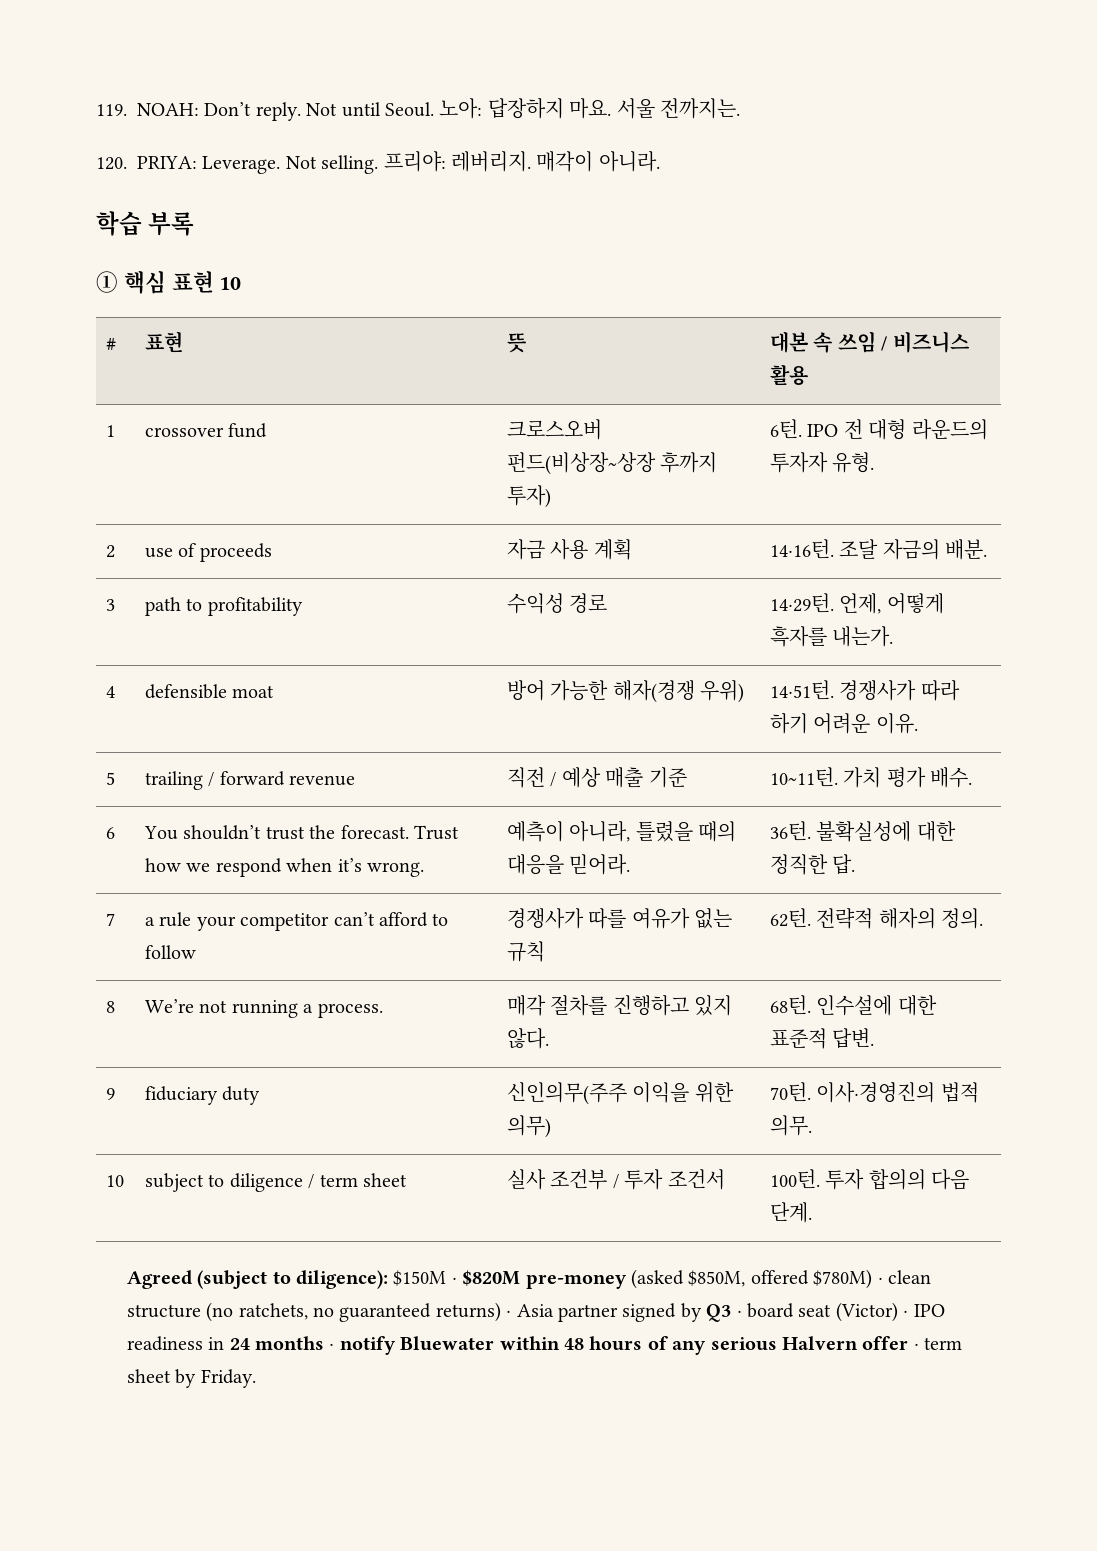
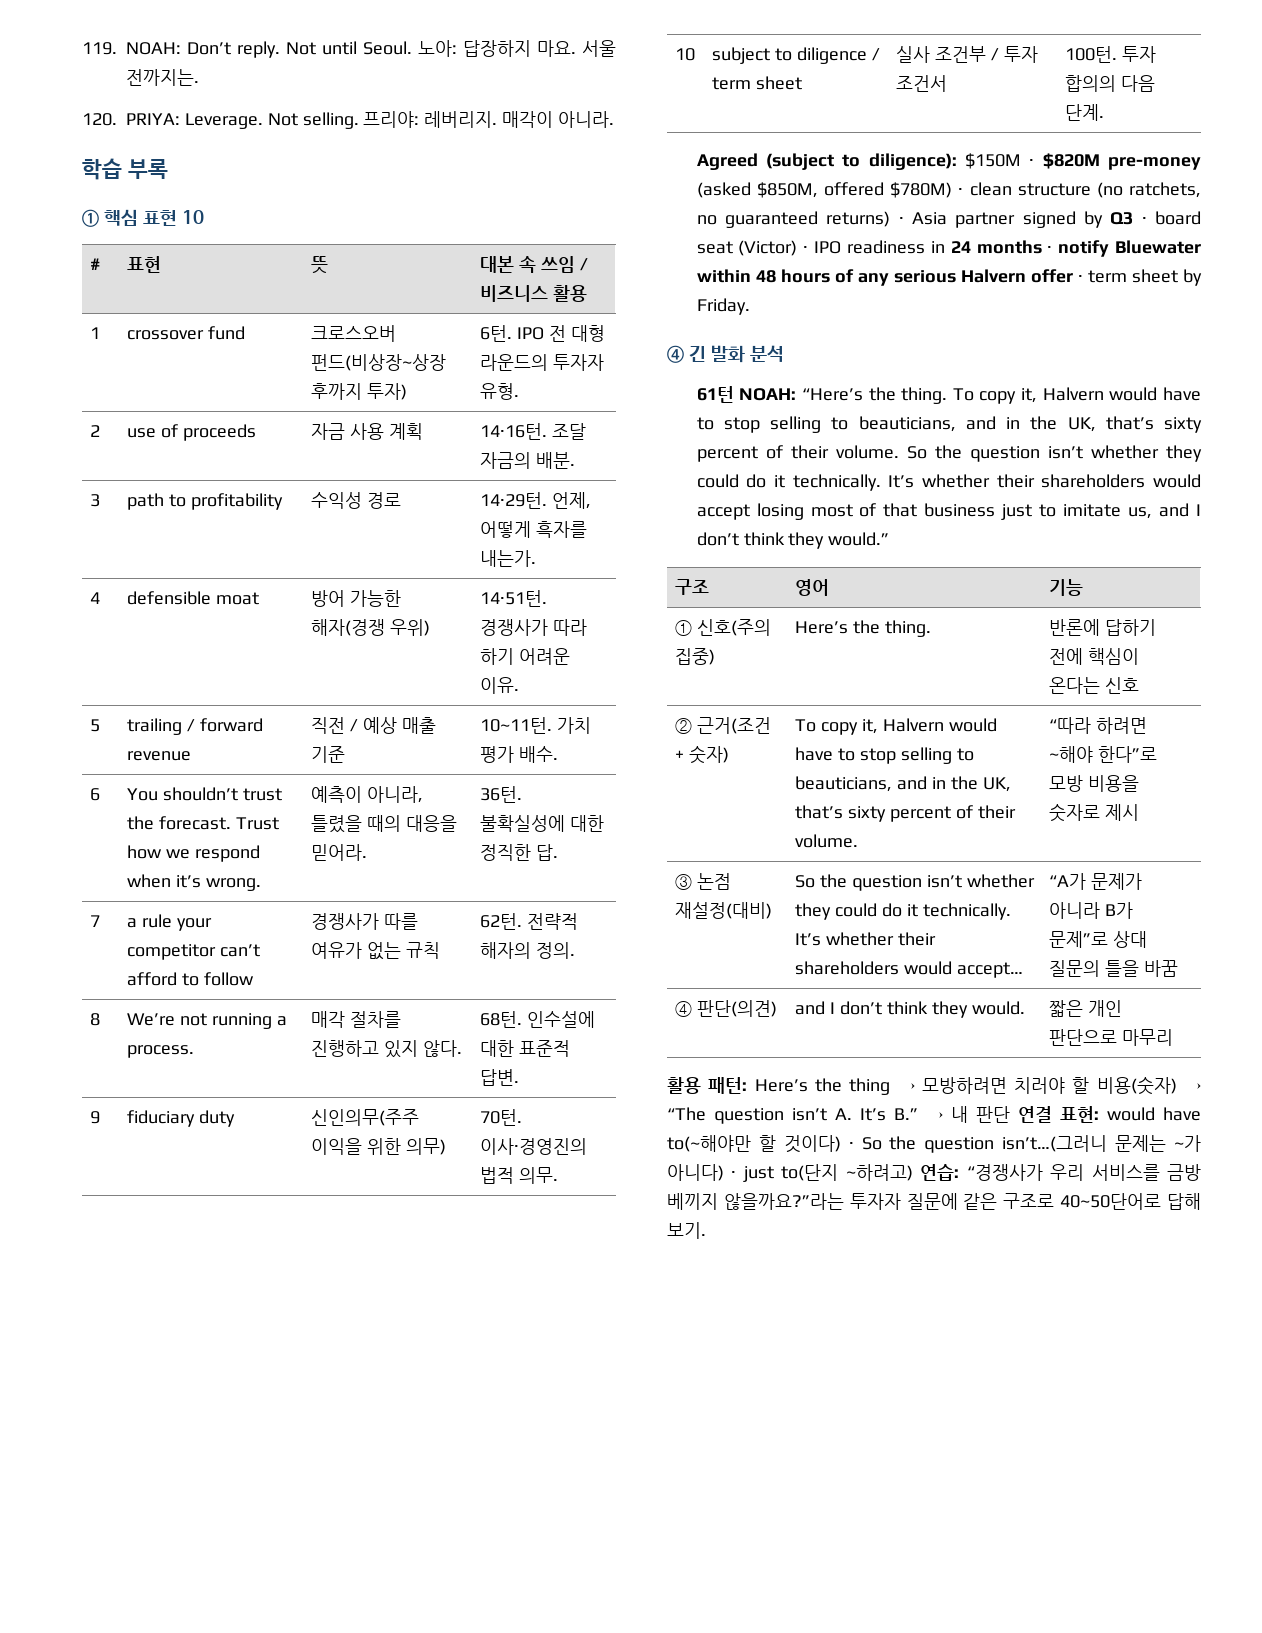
+ ④ 긴 발화 분석
+ 61턴 NOAH: “Here’s the thing. To copy it, Halvern would have to stop selling to beauticians, and in the UK, that’s sixty percent of their volume. So the question isn’t whether they could do it technically. It’s whether their shareholders would accept losing most of that business just to imitate us, and I don’t think they would.”
+ 구조 | 영어 | 기능
+ ① 신호(주의 집중) | Here’s the thing. | 반론에 답하기 전에 핵심이 온다는 신호
+ ② 근거(조건 + 숫자) | To copy it, Halvern would have to stop selling to beauticians, and in the UK, that’s sixty percent of their volume. | “따라 하려면 ~해야 한다”로 모방 비용을 숫자로 제시
+ ③ 논점 재설정(대비) | So the question isn’t whether they could do it technically. It’s whether their shareholders would accept… | “A가 문제가 아니라 B가 문제”로 상대 질문의 틀을 바꿈
+ ④ 판단(의견) | and I don’t think they would. | 짧은 개인 판단으로 마무리
+ 활용 패턴: Here’s the thing → 모방하려면 치러야 할 비용(숫자) → “The question isn’t A. It’s B.” → 내 판단 연결 표현: would have to(~해야만 할 것이다) · So the question isn’t…(그러니 문제는 ~가 아니다) · just to(단지 ~하려고) 연습: “경쟁사가 우리 서비스를 금방 베끼지 않을까요?”라는 투자자 질문에 같은 구조로 40~50단어로 답해 보기.

